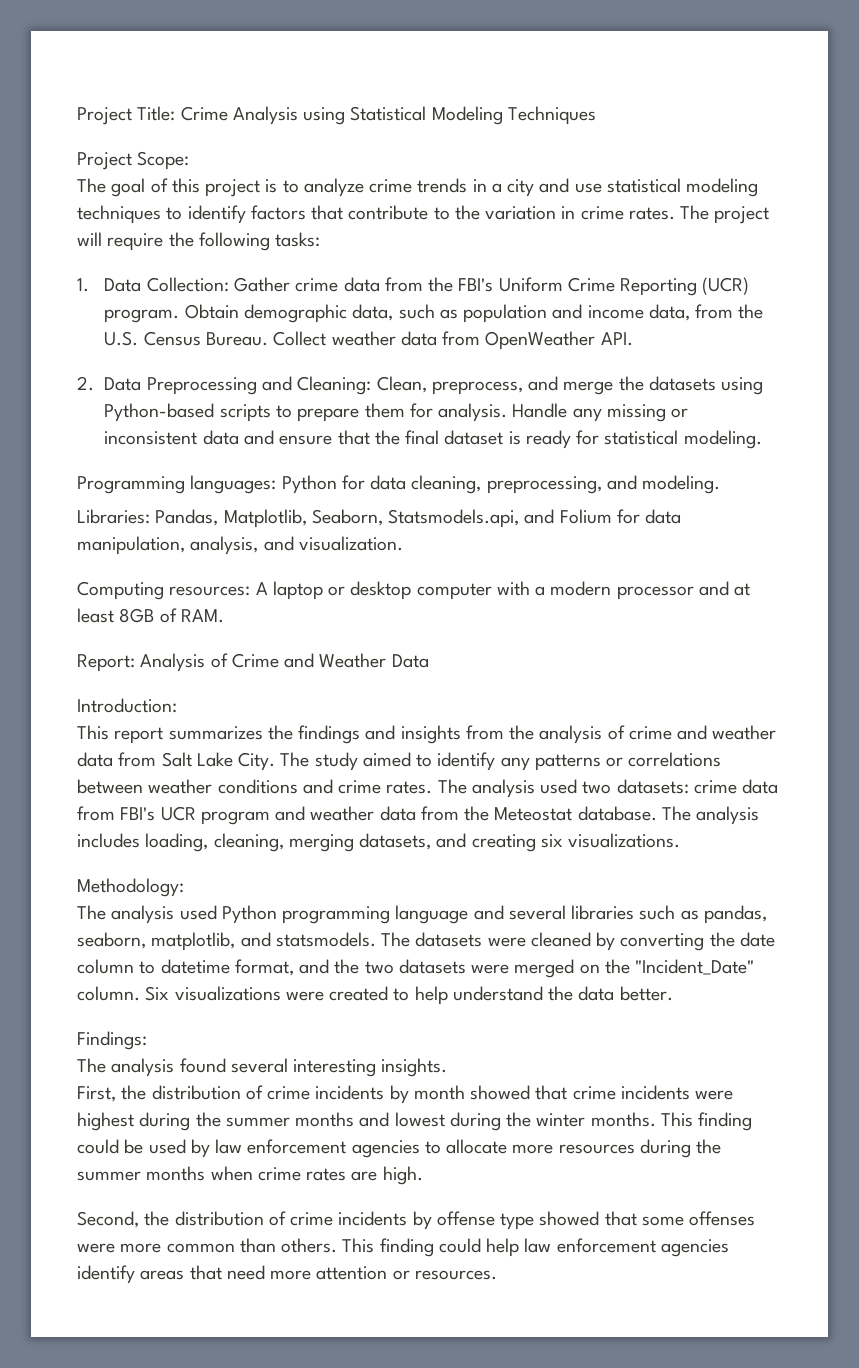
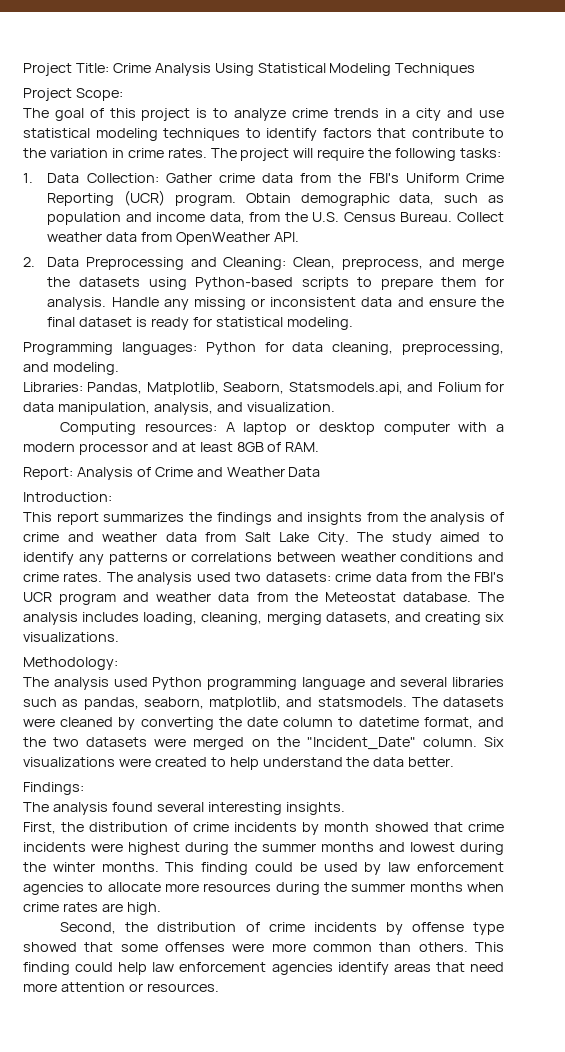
- Project Title: Crime Analysis using Statistical Modeling Techniques
+ Project Title: Crime Analysis Using Statistical Modeling Techniques
- Handle any missing or inconsistent data and ensure that the final dataset is ready for statistical modeling.
+ Handle any missing or inconsistent data and ensure the final dataset is ready for statistical modeling.
- The analysis used two datasets: crime data from FBI's UCR program and weather data from the Meteostat database.
+ The analysis used two datasets: crime data from the FBI's UCR program and weather data from the Meteostat database.

